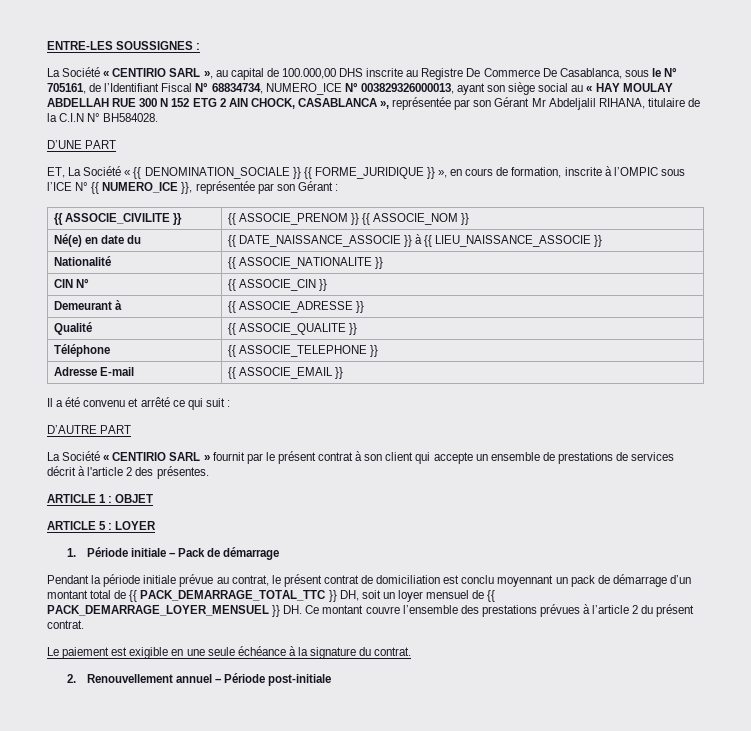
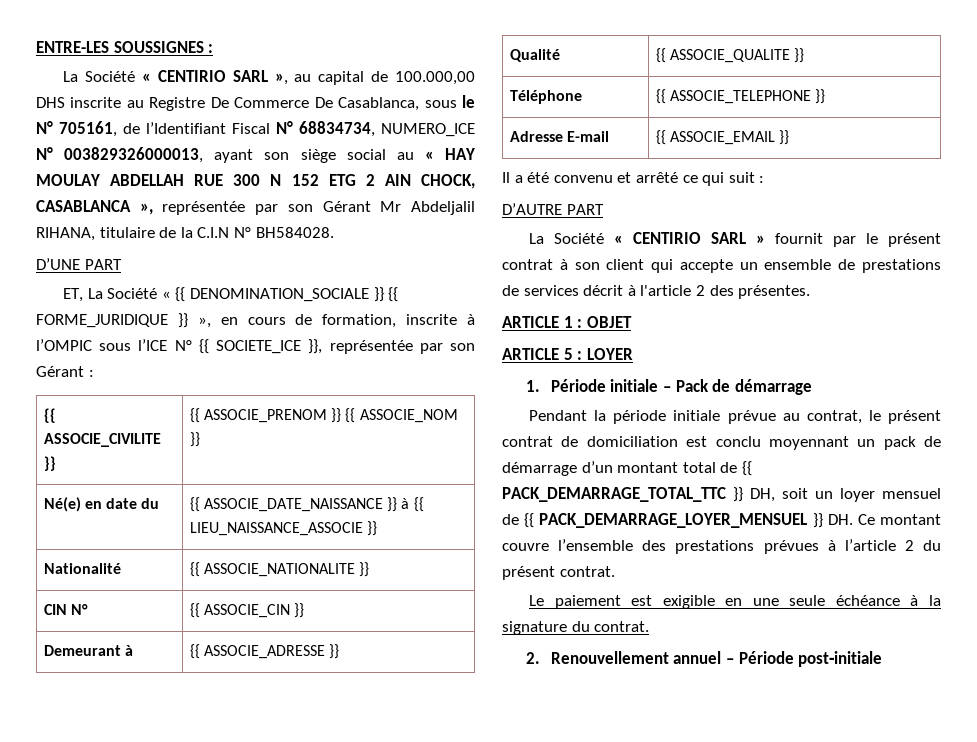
- ET, La Société « {{ DENOMINATION_SOCIALE }} {{ FORME_JURIDIQUE }} », en cours de formation, inscrite à l’OMPIC sous l’ICE N° {{ NUMERO_ICE }}, représentée par son Gérant :
+ ET, La Société « {{ DENOMINATION_SOCIALE }} {{ FORME_JURIDIQUE }} », en cours de formation, inscrite à l’OMPIC sous l’ICE N° {{ SOCIETE_ICE }}, représentée par son Gérant :
- Né(e) en date du | {{ DATE_NAISSANCE_ASSOCIE }} à {{ LIEU_NAISSANCE_ASSOCIE }}
+ Né(e) en date du | {{ ASSOCIE_DATE_NAISSANCE }} à {{ LIEU_NAISSANCE_ASSOCIE }}

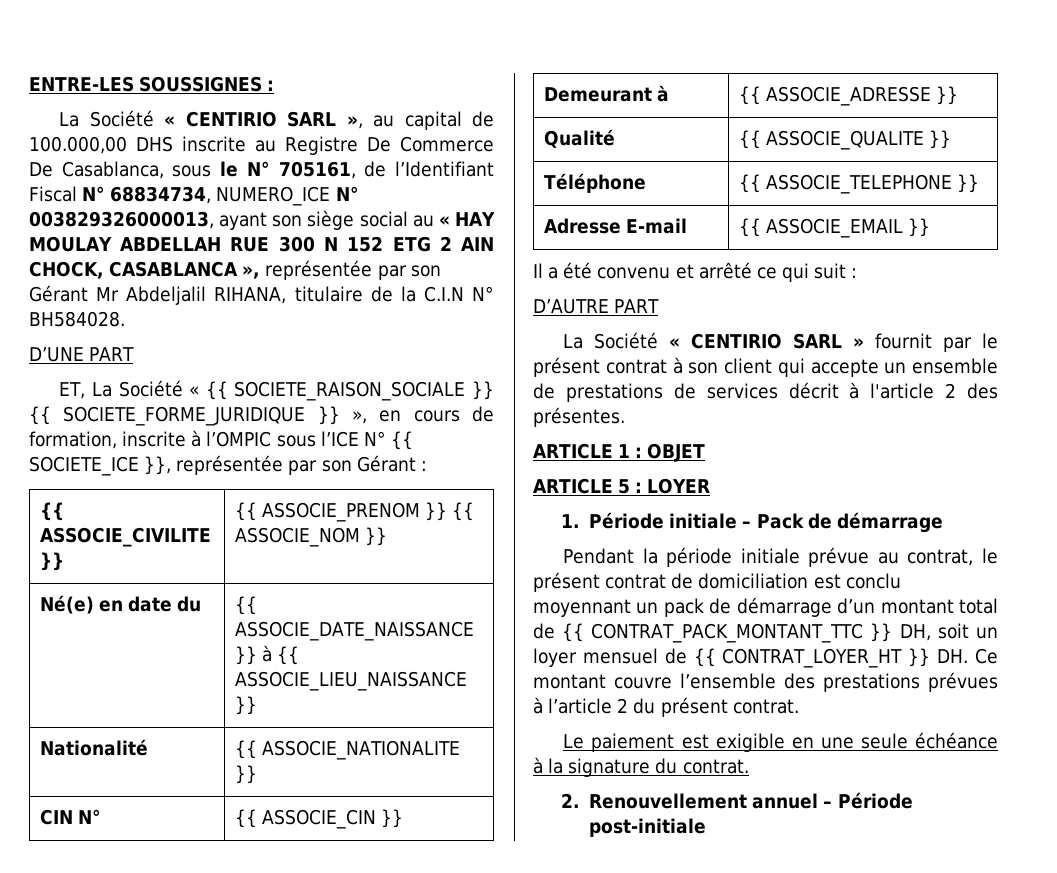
- ET, La Société « {{ DENOMINATION_SOCIALE }} {{ FORME_JURIDIQUE }} », en cours de formation, inscrite à l’OMPIC sous l’ICE N° {{ SOCIETE_ICE }}, représentée par son Gérant :
+ ET, La Société « {{ SOCIETE_RAISON_SOCIALE }} {{ SOCIETE_FORME_JURIDIQUE }} », en cours de formation, inscrite à l’OMPIC sous l’ICE N° {{ SOCIETE_ICE }}, représentée par son Gérant :
- Né(e) en date du | {{ ASSOCIE_DATE_NAISSANCE }} à {{ LIEU_NAISSANCE_ASSOCIE }}
+ Né(e) en date du | {{ ASSOCIE_DATE_NAISSANCE }} à {{ ASSOCIE_LIEU_NAISSANCE }}
- Pendant la période initiale prévue au contrat, le présent contrat de domiciliation est conclu moyennant un pack de démarrage d’un montant total de {{ PACK_DEMARRAGE_TOTAL_TTC }} DH, soit un loyer mensuel de {{ PACK_DEMARRAGE_LOYER_MENSUEL }} DH. Ce montant couvre l’ensemble des prestations prévues à l’article 2 du présent contrat.
+ Pendant la période initiale prévue au contrat, le présent contrat de domiciliation est conclu moyennant un pack de démarrage d’un montant total de {{ CONTRAT_PACK_MONTANT_TTC }} DH, soit un loyer mensuel de {{ CONTRAT_LOYER_HT }} DH. Ce montant couvre l’ensemble des prestations prévues à l’article 2 du présent contrat.

